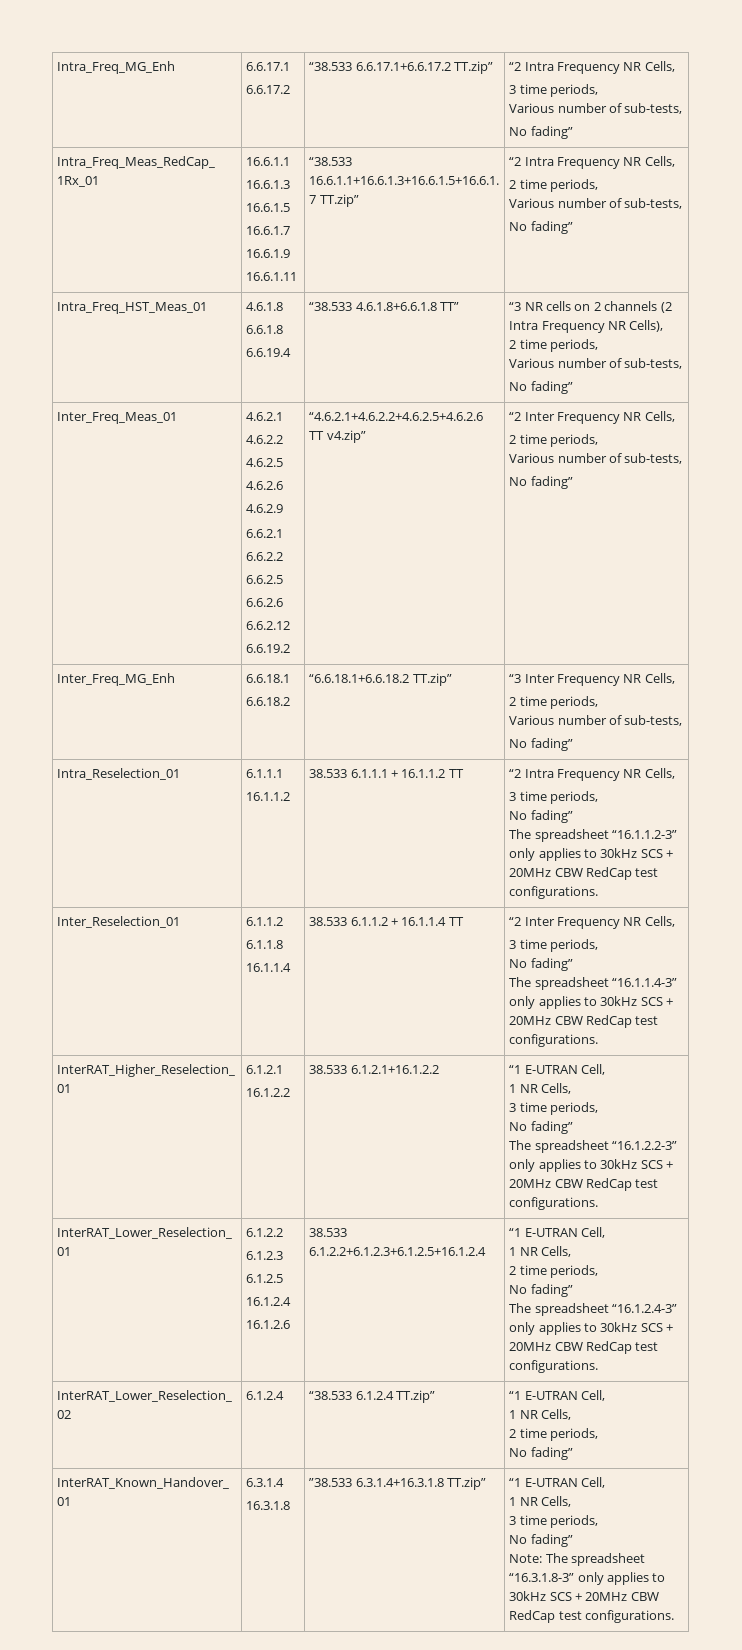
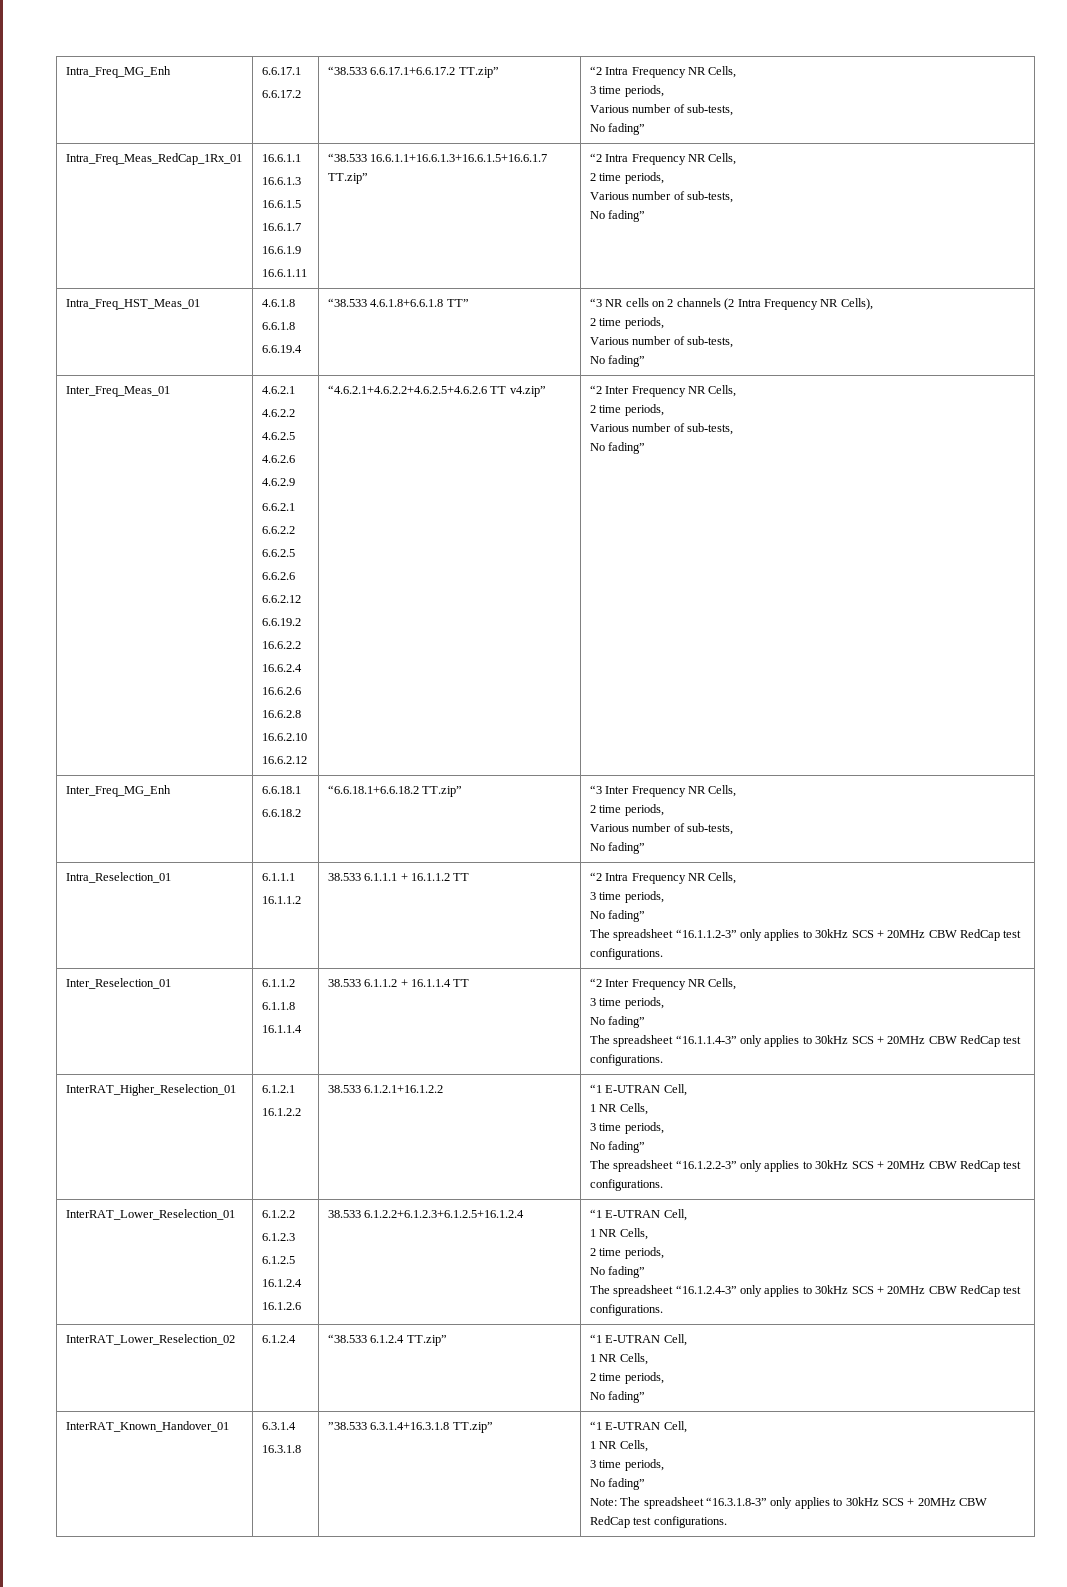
  Inter_Freq_Meas_01 | 4.6.2.1
  4.6.2.2
  4.6.2.5
  4.6.2.6
  4.6.2.9
  6.6.2.1
  6.6.2.2
  6.6.2.5
  6.6.2.6
  6.6.2.12
- 6.6.19.2 | “4.6.2.1+4.6.2.2+4.6.2.5+4.6.2.6 TT v4.zip” | “2 Inter Frequency NR Cells,
+ 6.6.19.2
+ 16.6.2.2
+ 16.6.2.4
+ 16.6.2.6
+ 16.6.2.8
+ 16.6.2.10
+ 16.6.2.12 | “4.6.2.1+4.6.2.2+4.6.2.5+4.6.2.6 TT v4.zip” | “2 Inter Frequency NR Cells,

